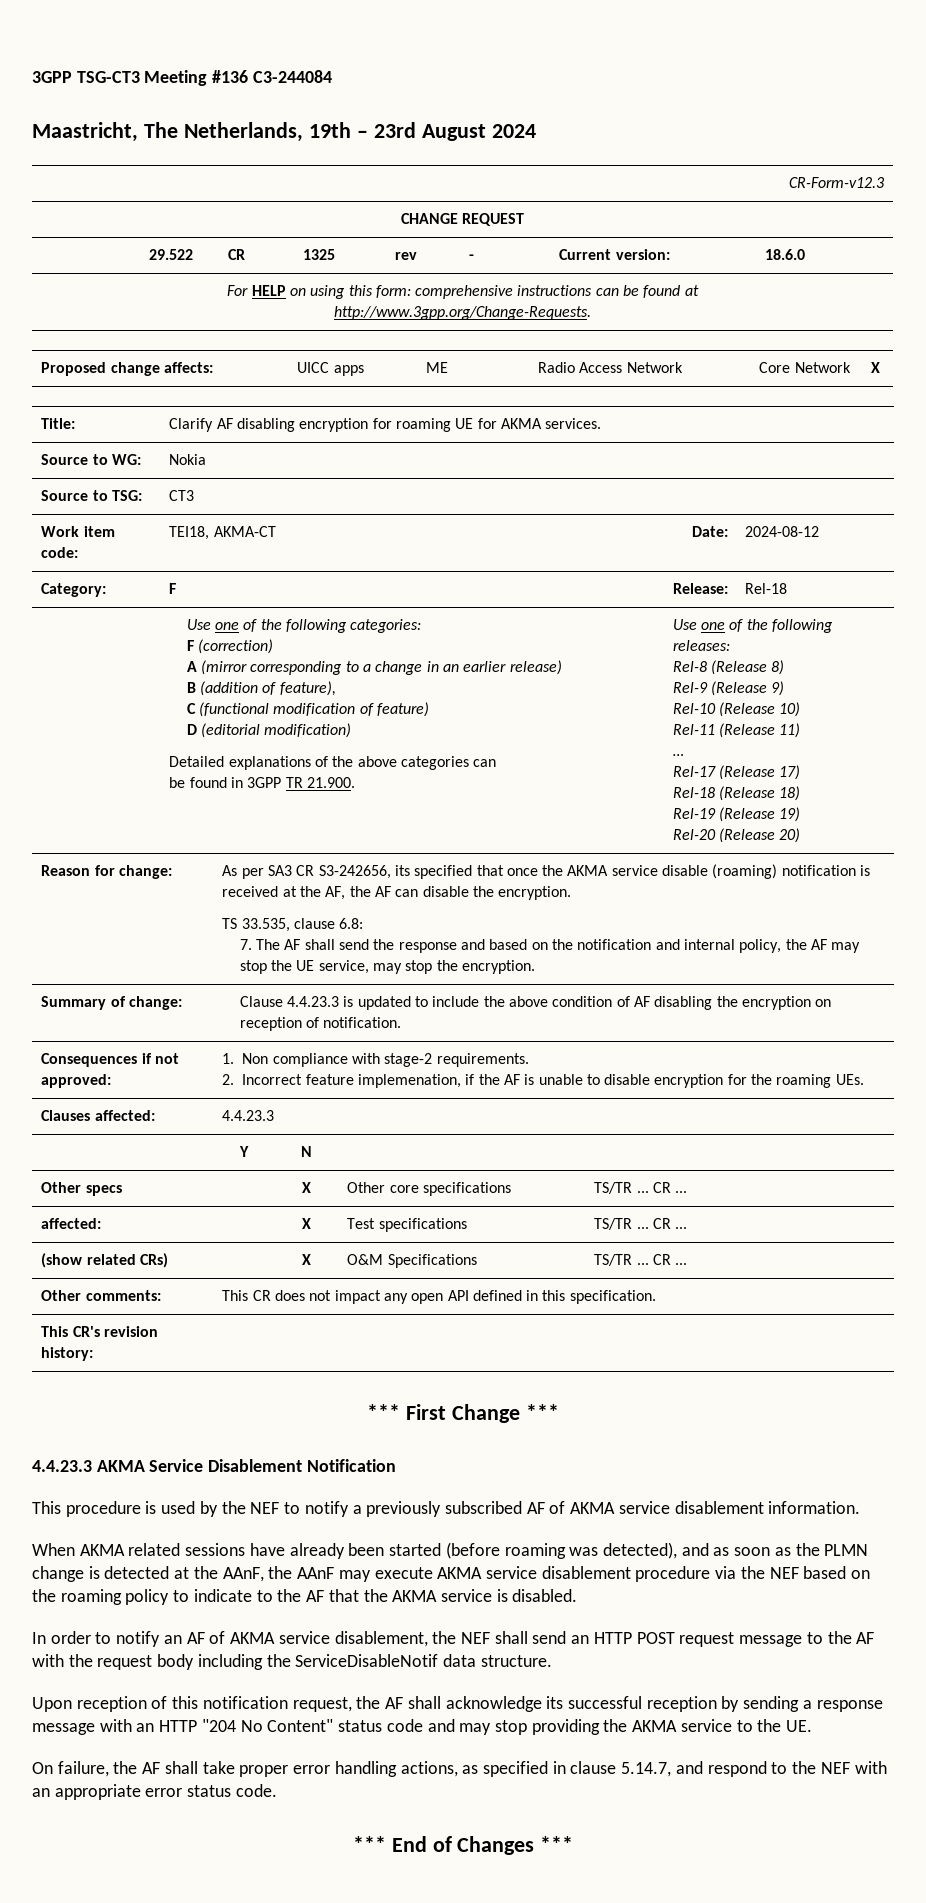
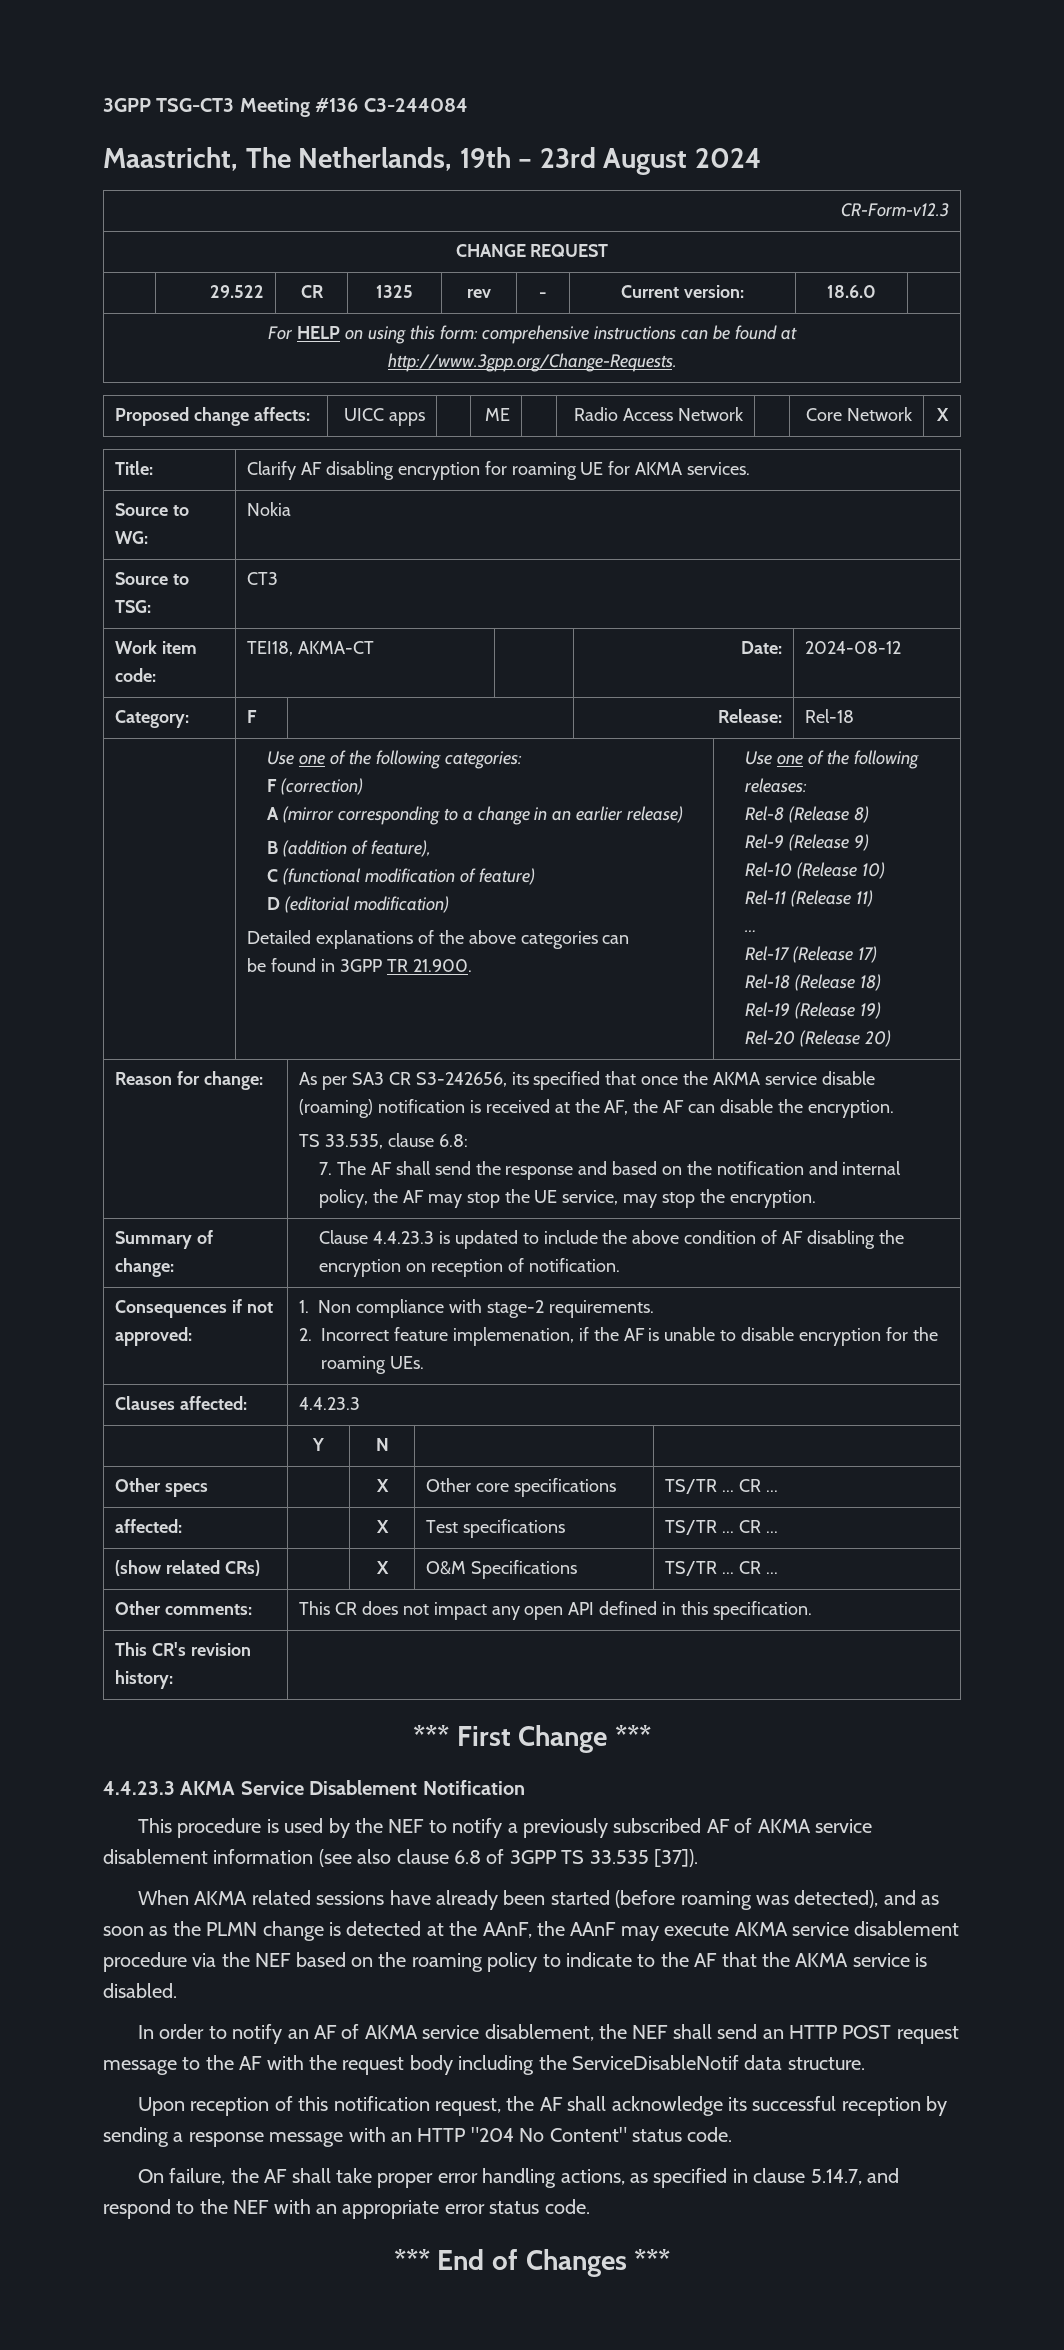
- This procedure is used by the NEF to notify a previously subscribed AF of AKMA service disablement information.
+ This procedure is used by the NEF to notify a previously subscribed AF of AKMA service disablement information (see also clause 6.8 of 3GPP TS 33.535 [37]).
- Upon reception of this notification request, the AF shall acknowledge its successful reception by sending a response message with an HTTP "204 No Content" status code and may stop providing the AKMA service to the UE.
+ Upon reception of this notification request, the AF shall acknowledge its successful reception by sending a response message with an HTTP "204 No Content" status code.

